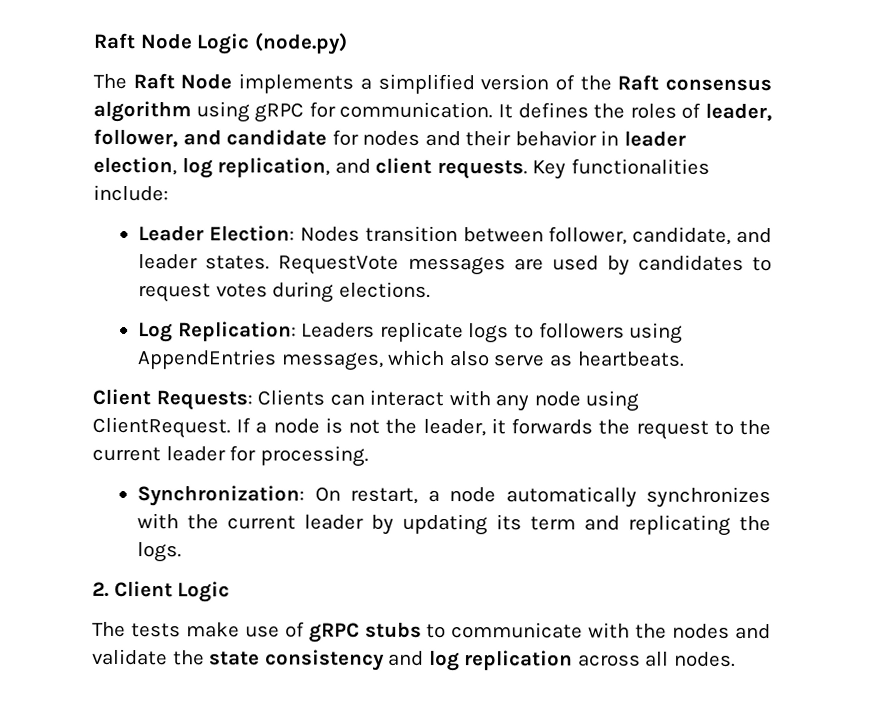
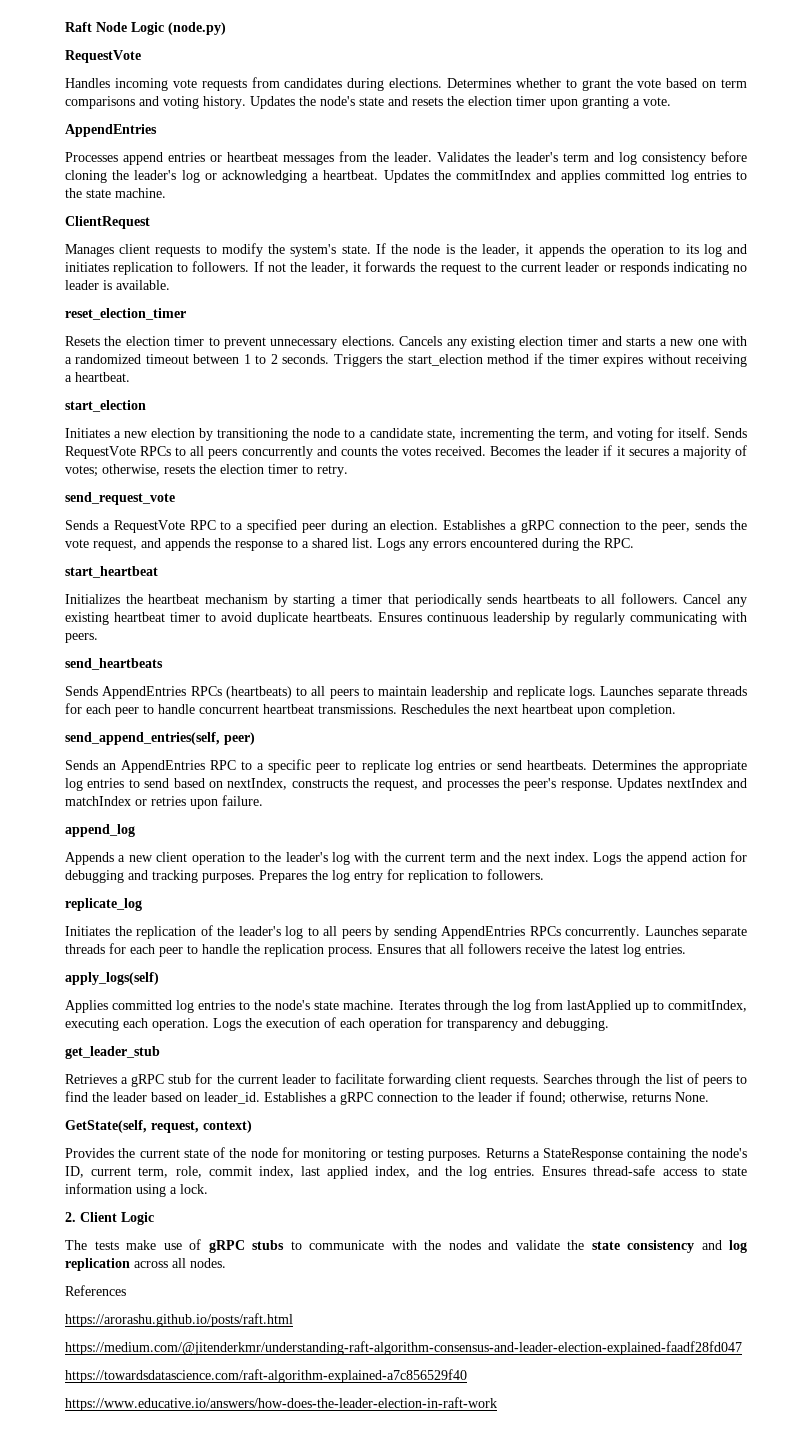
  Raft Node Logic (node.py)
- The Raft Node implements a simplified version of the Raft consensus algorithm using gRPC for communication. It defines the roles of leader, follower, and candidate for nodes and their behavior in leader election, log replication, and client requests. Key functionalities include:
- Leader Election: Nodes transition between follower, candidate, and leader states. RequestVote messages are used by candidates to request votes during elections.
- Log Replication: Leaders replicate logs to followers using AppendEntries messages, which also serve as heartbeats.
- Client Requests: Clients can interact with any node using ClientRequest. If a node is not the leader, it forwards the request to the current leader for processing.
- Synchronization: On restart, a node automatically synchronizes with the current leader by updating its term and replicating the logs.
+ RequestVote
+ Handles incoming vote requests from candidates during elections. Determines whether to grant the vote based on term comparisons and voting history. Updates the node's state and resets the election timer upon granting a vote.
+ AppendEntries
+ Processes append entries or heartbeat messages from the leader. Validates the leader's term and log consistency before cloning the leader's log or acknowledging a heartbeat. Updates the commitIndex and applies committed log entries to the state machine.
+ ClientRequest
+ Manages client requests to modify the system's state. If the node is the leader, it appends the operation to its log and initiates replication to followers. If not the leader, it forwards the request to the current leader or responds indicating no leader is available.
+ reset_election_timer
+ Resets the election timer to prevent unnecessary elections. Cancels any existing election timer and starts a new one with a randomized timeout between 1 to 2 seconds. Triggers the start_election method if the timer expires without receiving a heartbeat.
+ start_election
+ Initiates a new election by transitioning the node to a candidate state, incrementing the term, and voting for itself. Sends RequestVote RPCs to all peers concurrently and counts the votes received. Becomes the leader if it secures a majority of votes; otherwise, resets the election timer to retry.
+ send_request_vote
+ Sends a RequestVote RPC to a specified peer during an election. Establishes a gRPC connection to the peer, sends the vote request, and appends the response to a shared list. Logs any errors encountered during the RPC.
+ start_heartbeat
+ Initializes the heartbeat mechanism by starting a timer that periodically sends heartbeats to all followers. Cancel any existing heartbeat timer to avoid duplicate heartbeats. Ensures continuous leadership by regularly communicating with peers.
+ send_heartbeats
+ Sends AppendEntries RPCs (heartbeats) to all peers to maintain leadership and replicate logs. Launches separate threads for each peer to handle concurrent heartbeat transmissions. Reschedules the next heartbeat upon completion.
+ send_append_entries(self, peer)
+ Sends an AppendEntries RPC to a specific peer to replicate log entries or send heartbeats. Determines the appropriate log entries to send based on nextIndex, constructs the request, and processes the peer's response. Updates nextIndex and matchIndex or retries upon failure.
+ append_log
+ Appends a new client operation to the leader's log with the current term and the next index. Logs the append action for debugging and tracking purposes. Prepares the log entry for replication to followers.
+ replicate_log
+ Initiates the replication of the leader's log to all peers by sending AppendEntries RPCs concurrently. Launches separate threads for each peer to handle the replication process. Ensures that all followers receive the latest log entries.
+ apply_logs(self)
+ Applies committed log entries to the node's state machine. Iterates through the log from lastApplied up to commitIndex, executing each operation. Logs the execution of each operation for transparency and debugging.
+ get_leader_stub
+ Retrieves a gRPC stub for the current leader to facilitate forwarding client requests. Searches through the list of peers to find the leader based on leader_id. Establishes a gRPC connection to the leader if found; otherwise, returns None.
+ GetState(self, request, context)
+ Provides the current state of the node for monitoring or testing purposes. Returns a StateResponse containing the node's ID, current term, role, commit index, last applied index, and the log entries. Ensures thread-safe access to state information using a lock.
+ References
+ https://arorashu.github.io/posts/raft.html
+ https://medium.com/@jitenderkmr/understanding-raft-algorithm-consensus-and-leader-election-explained-faadf28fd047
+ https://towardsdatascience.com/raft-algorithm-explained-a7c856529f40
+ https://www.educative.io/answers/how-does-the-leader-election-in-raft-work

